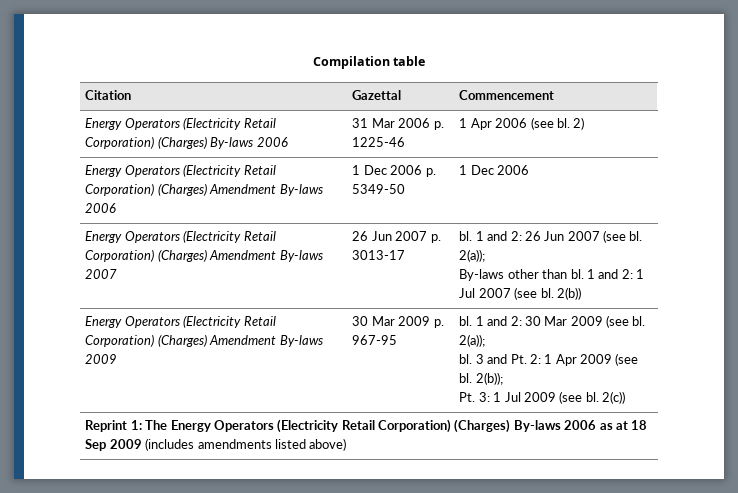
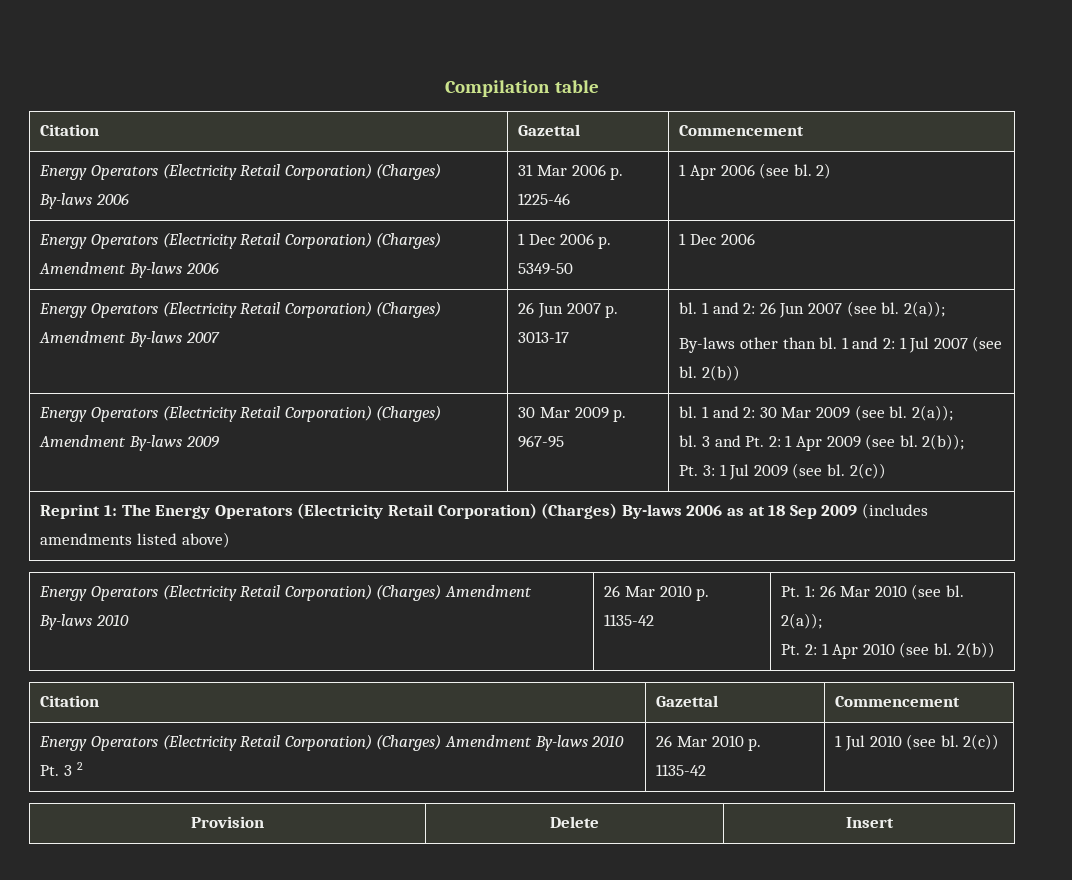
+ Energy Operators (Electricity Retail Corporation) (Charges) Amendment By-laws 2010 | 26 Mar 2010 p. 1135-42 | Pt. 1: 26 Mar 2010 (see bl. 2(a));
+ Pt. 2: 1 Apr 2010 (see bl. 2(b))
+ Citation | Gazettal | Commencement
+ Energy Operators (Electricity Retail Corporation) (Charges) Amendment By-laws 2010 Pt. 3 2 | 26 Mar 2010 p. 1135-42 | 1 Jul 2010 (see bl. 2(c))
+ Provision | Delete | Insert

